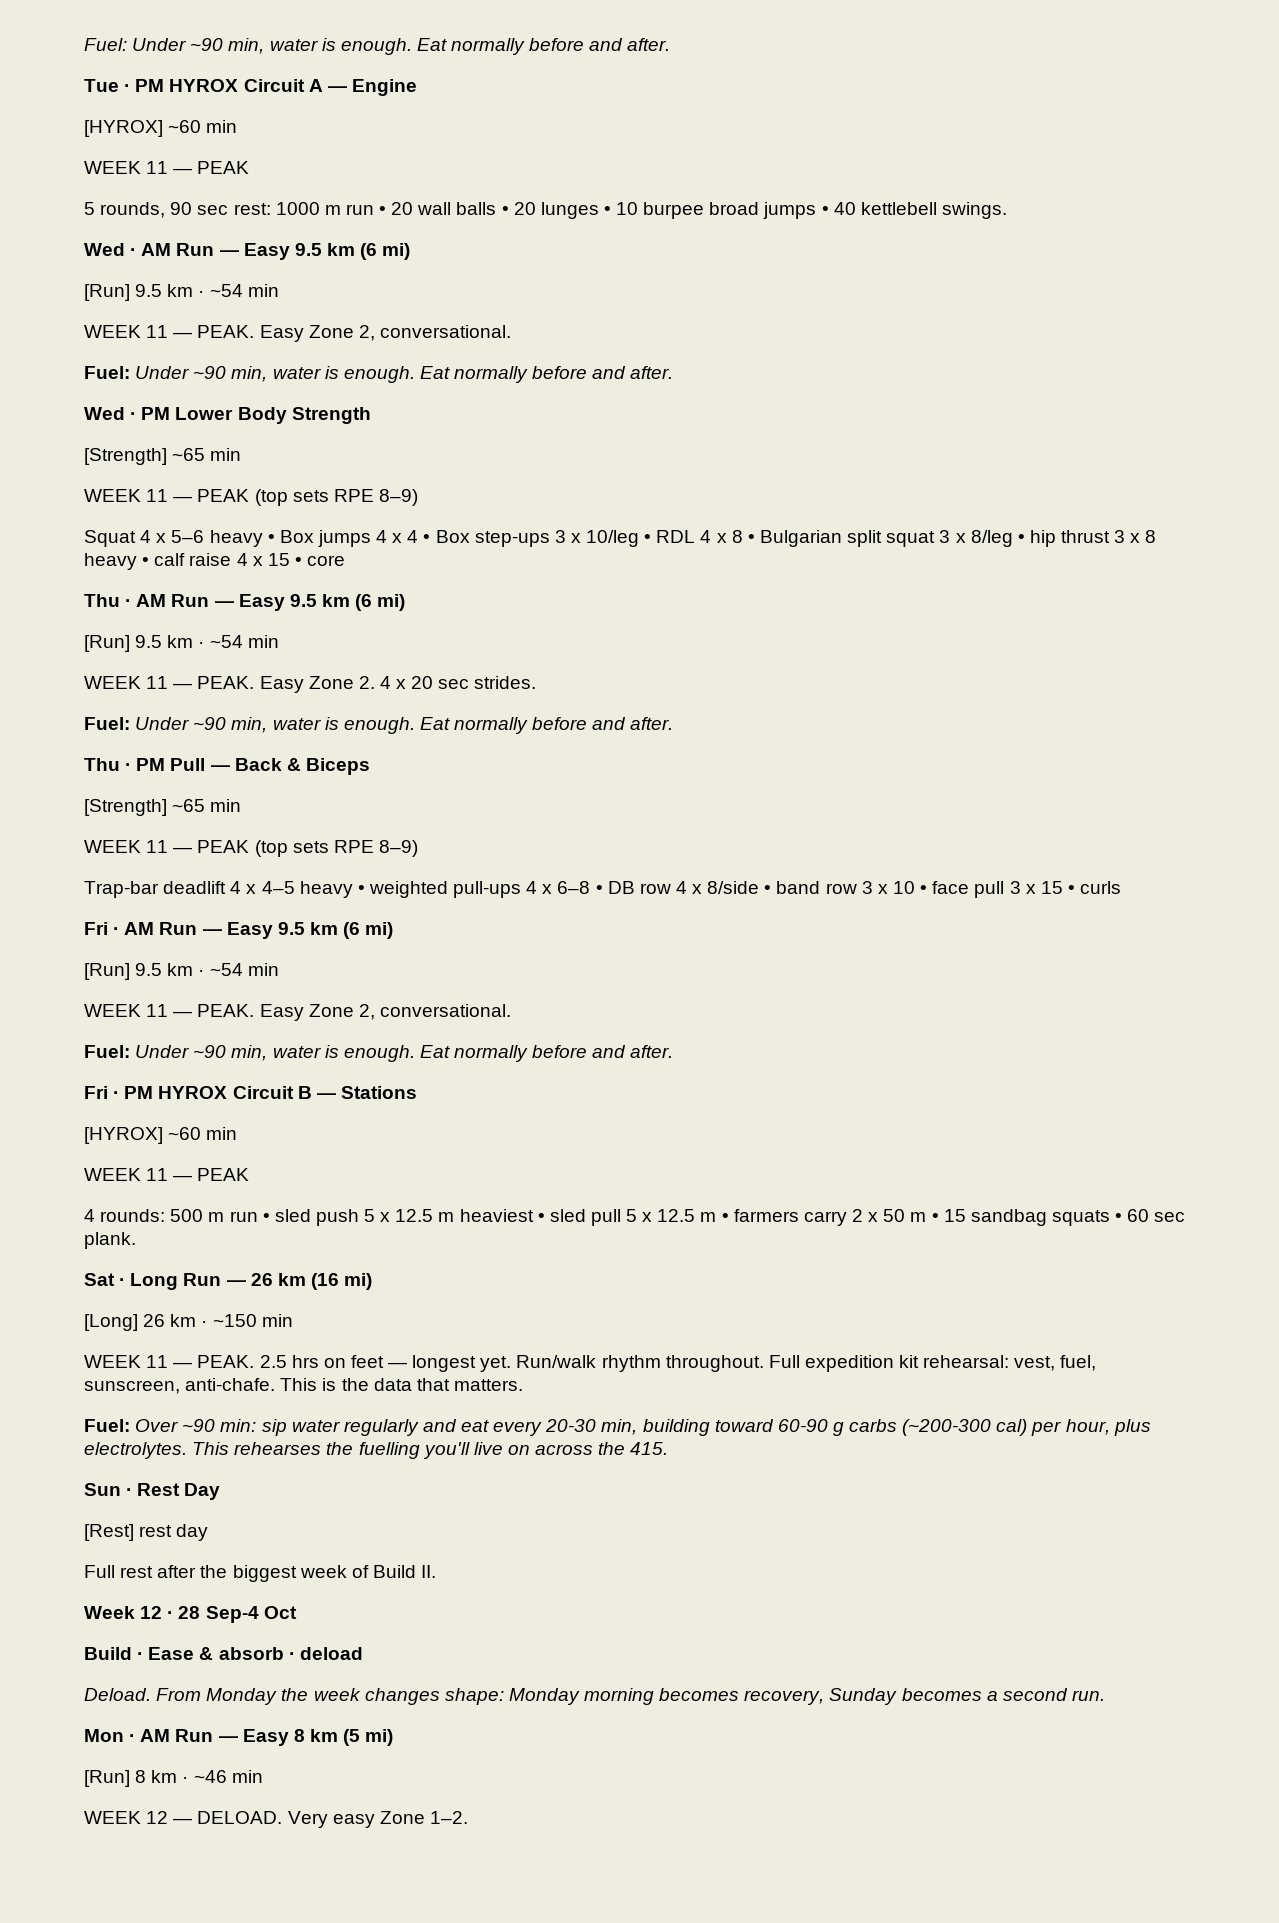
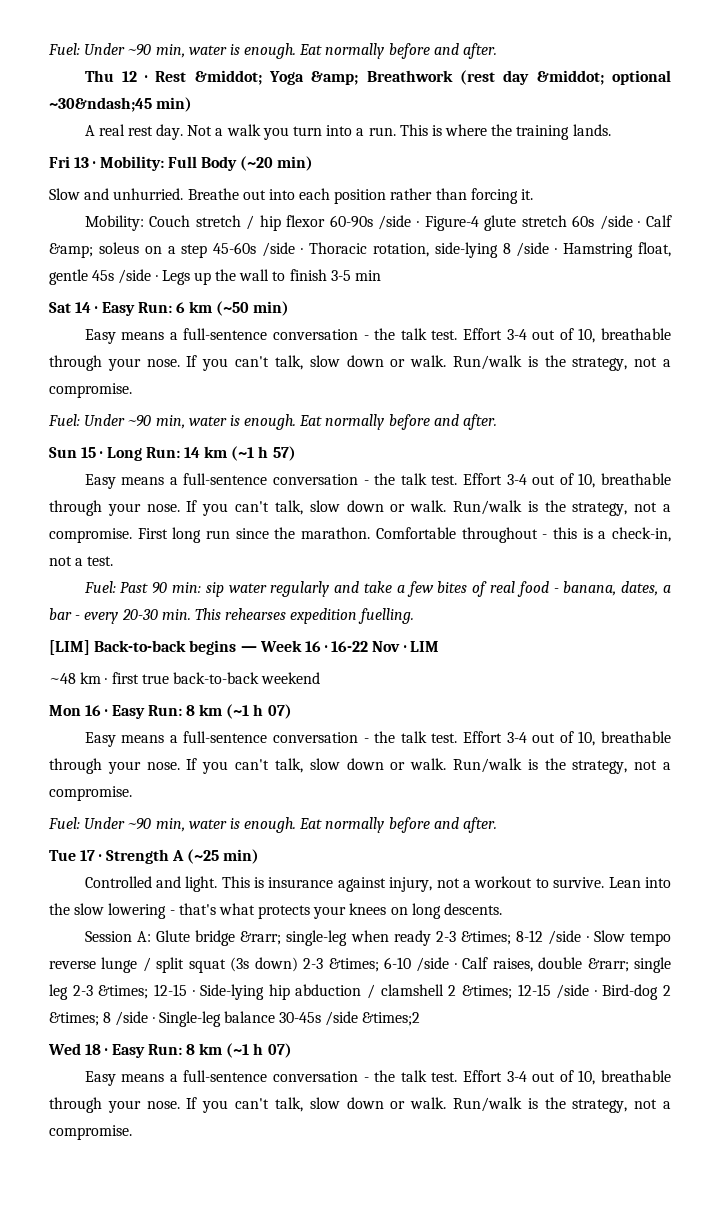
- Tue · PM HYROX Circuit A — Engine
- [HYROX] ~60 min
- WEEK 11 — PEAK
- 5 rounds, 90 sec rest: 1000 m run • 20 wall balls • 20 lunges • 10 burpee broad jumps • 40 kettlebell swings.
- Wed · AM Run — Easy 9.5 km (6 mi)
- [Run] 9.5 km · ~54 min
- WEEK 11 — PEAK. Easy Zone 2, conversational.
+ Thu 12 · Rest &middot; Yoga &amp; Breathwork (rest day &middot; optional ~30&ndash;45 min)
+ A real rest day. Not a walk you turn into a run. This is where the training lands.
+ Fri 13 · Mobility: Full Body (~20 min)
+ Slow and unhurried. Breathe out into each position rather than forcing it.
+ Mobility: Couch stretch / hip flexor 60-90s /side · Figure-4 glute stretch 60s /side · Calf &amp; soleus on a step 45-60s /side · Thoracic rotation, side-lying 8 /side · Hamstring float, gentle 45s /side · Legs up the wall to finish 3-5 min
+ Sat 14 · Easy Run: 6 km (~50 min)
+ Easy means a full-sentence conversation - the talk test. Effort 3-4 out of 10, breathable through your nose. If you can't talk, slow down or walk. Run/walk is the strategy, not a compromise.
  Fuel: Under ~90 min, water is enough. Eat normally before and after.
- Wed · PM Lower Body Strength
- [Strength] ~65 min
- WEEK 11 — PEAK (top sets RPE 8–9)
- Squat 4 x 5–6 heavy • Box jumps 4 x 4 • Box step-ups 3 x 10/leg • RDL 4 x 8 • Bulgarian split squat 3 x 8/leg • hip thrust 3 x 8 heavy • calf raise 4 x 15 • core
- Thu · AM Run — Easy 9.5 km (6 mi)
- [Run] 9.5 km · ~54 min
- WEEK 11 — PEAK. Easy Zone 2. 4 x 20 sec strides.
+ Sun 15 · Long Run: 14 km (~1 h 57)
+ Easy means a full-sentence conversation - the talk test. Effort 3-4 out of 10, breathable through your nose. If you can't talk, slow down or walk. Run/walk is the strategy, not a compromise. First long run since the marathon. Comfortable throughout - this is a check-in, not a test.
+ Fuel: Past 90 min: sip water regularly and take a few bites of real food - banana, dates, a bar - every 20-30 min. This rehearses expedition fuelling.
+ [LIM] Back-to-back begins — Week 16 · 16-22 Nov · LIM
+ ~48 km · first true back-to-back weekend
+ Mon 16 · Easy Run: 8 km (~1 h 07)
+ Easy means a full-sentence conversation - the talk test. Effort 3-4 out of 10, breathable through your nose. If you can't talk, slow down or walk. Run/walk is the strategy, not a compromise.
  Fuel: Under ~90 min, water is enough. Eat normally before and after.
- Thu · PM Pull — Back & Biceps
- [Strength] ~65 min
- WEEK 11 — PEAK (top sets RPE 8–9)
- Trap-bar deadlift 4 x 4–5 heavy • weighted pull-ups 4 x 6–8 • DB row 4 x 8/side • band row 3 x 10 • face pull 3 x 15 • curls
- Fri · AM Run — Easy 9.5 km (6 mi)
- [Run] 9.5 km · ~54 min
- WEEK 11 — PEAK. Easy Zone 2, conversational.
- Fuel: Under ~90 min, water is enough. Eat normally before and after.
- Fri · PM HYROX Circuit B — Stations
- [HYROX] ~60 min
- WEEK 11 — PEAK
- 4 rounds: 500 m run • sled push 5 x 12.5 m heaviest • sled pull 5 x 12.5 m • farmers carry 2 x 50 m • 15 sandbag squats • 60 sec plank.
- Sat · Long Run — 26 km (16 mi)
- [Long] 26 km · ~150 min
- WEEK 11 — PEAK. 2.5 hrs on feet — longest yet. Run/walk rhythm throughout. Full expedition kit rehearsal: vest, fuel, sunscreen, anti-chafe. This is the data that matters.
- Fuel: Over ~90 min: sip water regularly and eat every 20-30 min, building toward 60-90 g carbs (~200-300 cal) per hour, plus electrolytes. This rehearses the fuelling you'll live on across the 415.
- Sun · Rest Day
- [Rest] rest day
- Full rest after the biggest week of Build II.
- Week 12 · 28 Sep-4 Oct
- Build · Ease & absorb · deload
- Deload. From Monday the week changes shape: Monday morning becomes recovery, Sunday becomes a second run.
- Mon · AM Run — Easy 8 km (5 mi)
- [Run] 8 km · ~46 min
- WEEK 12 — DELOAD. Very easy Zone 1–2.
+ Tue 17 · Strength A (~25 min)
+ Controlled and light. This is insurance against injury, not a workout to survive. Lean into the slow lowering - that's what protects your knees on long descents.
+ Session A: Glute bridge &rarr; single-leg when ready 2-3 &times; 8-12 /side · Slow tempo reverse lunge / split squat (3s down) 2-3 &times; 6-10 /side · Calf raises, double &rarr; single leg 2-3 &times; 12-15 · Side-lying hip abduction / clamshell 2 &times; 12-15 /side · Bird-dog 2 &times; 8 /side · Single-leg balance 30-45s /side &times;2
+ Wed 18 · Easy Run: 8 km (~1 h 07)
+ Easy means a full-sentence conversation - the talk test. Effort 3-4 out of 10, breathable through your nose. If you can't talk, slow down or walk. Run/walk is the strategy, not a compromise.

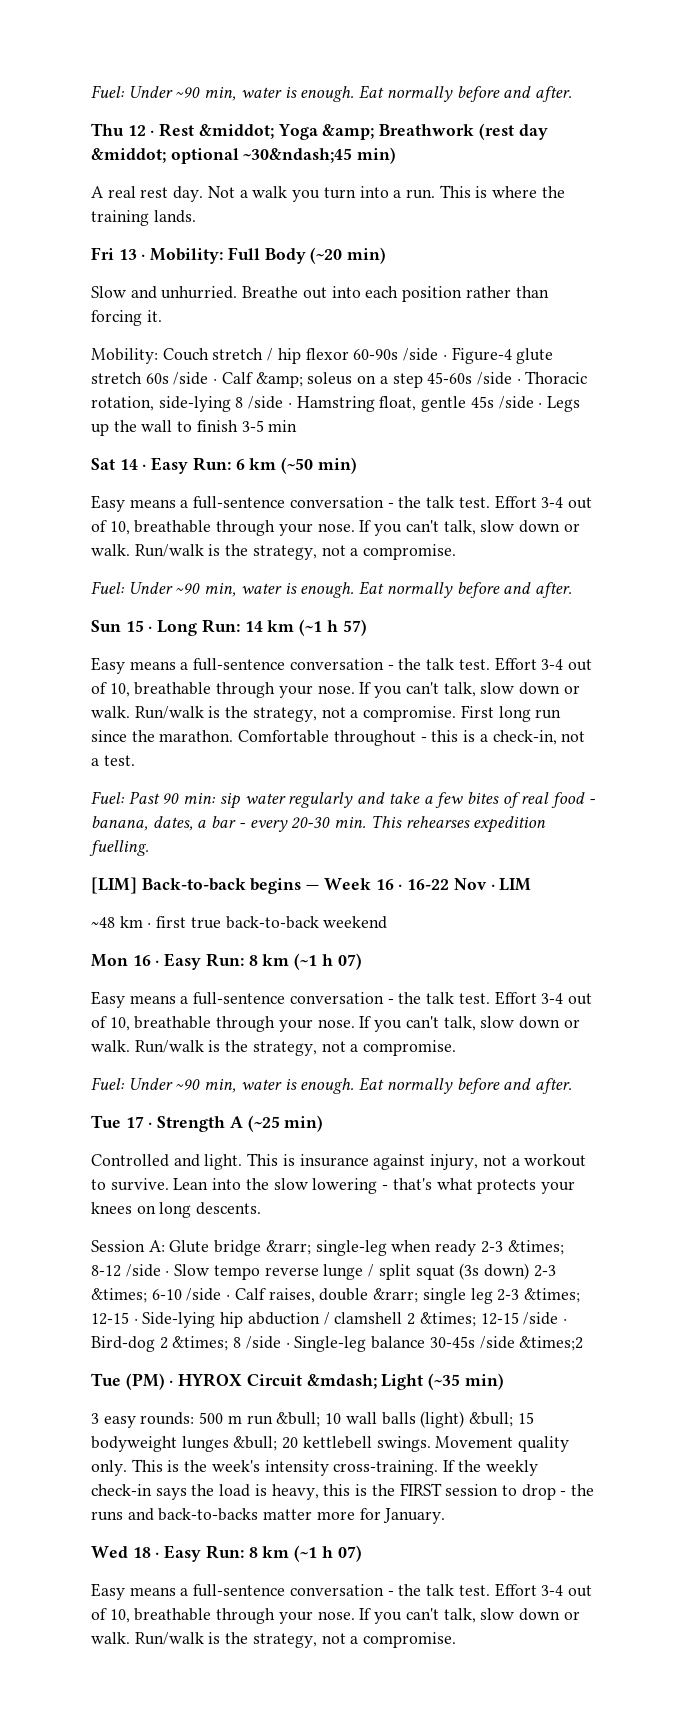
+ Tue (PM) · HYROX Circuit &mdash; Light (~35 min)
+ 3 easy rounds: 500 m run &bull; 10 wall balls (light) &bull; 15 bodyweight lunges &bull; 20 kettlebell swings. Movement quality only. This is the week's intensity cross-training. If the weekly check-in says the load is heavy, this is the FIRST session to drop - the runs and back-to-backs matter more for January.

